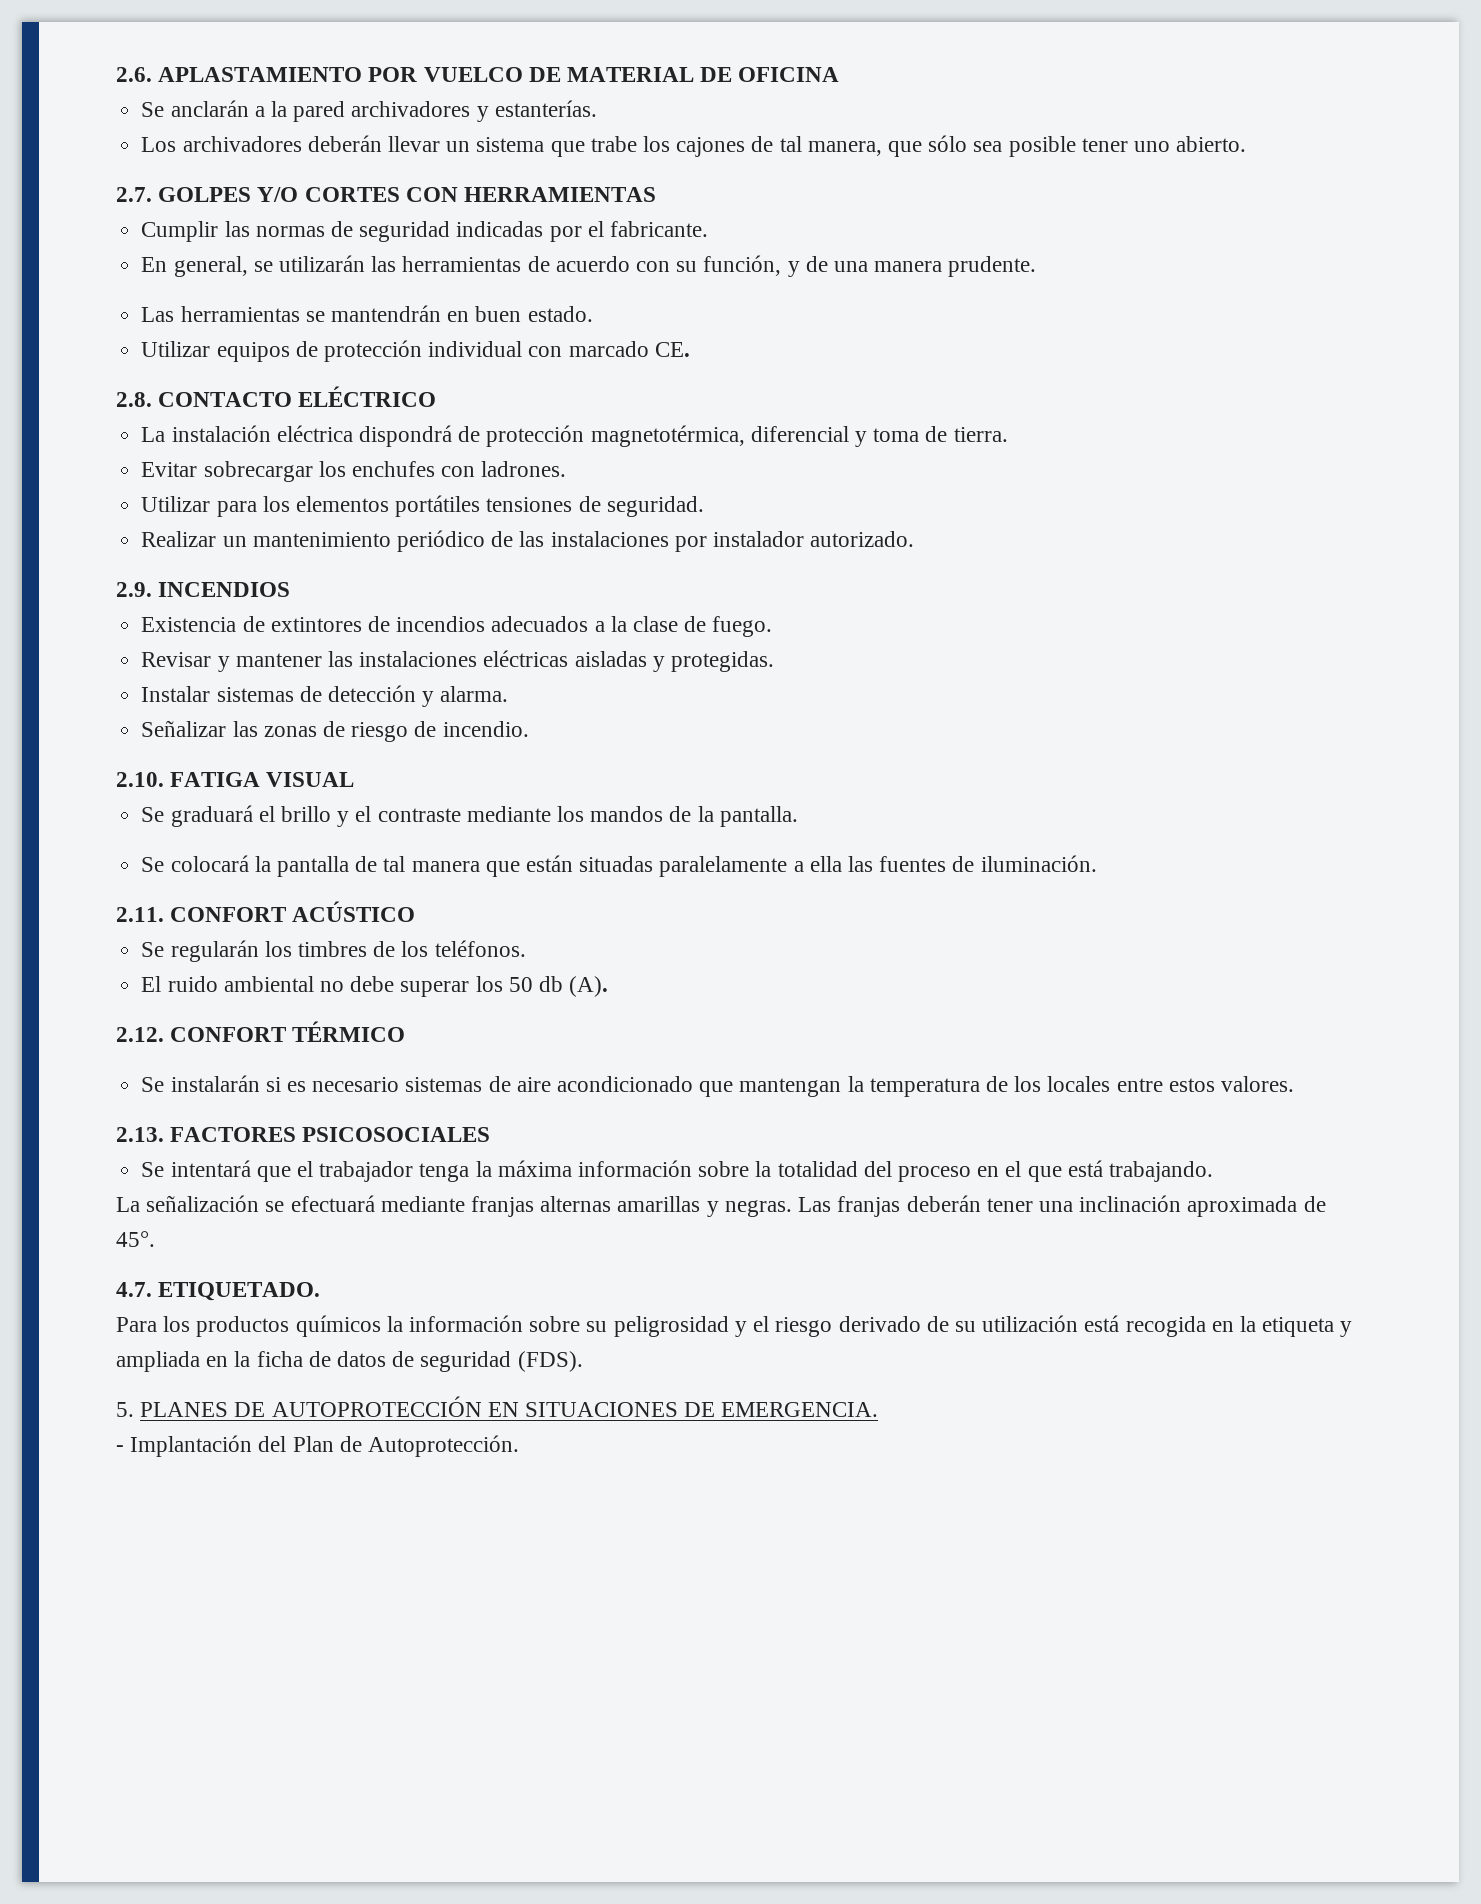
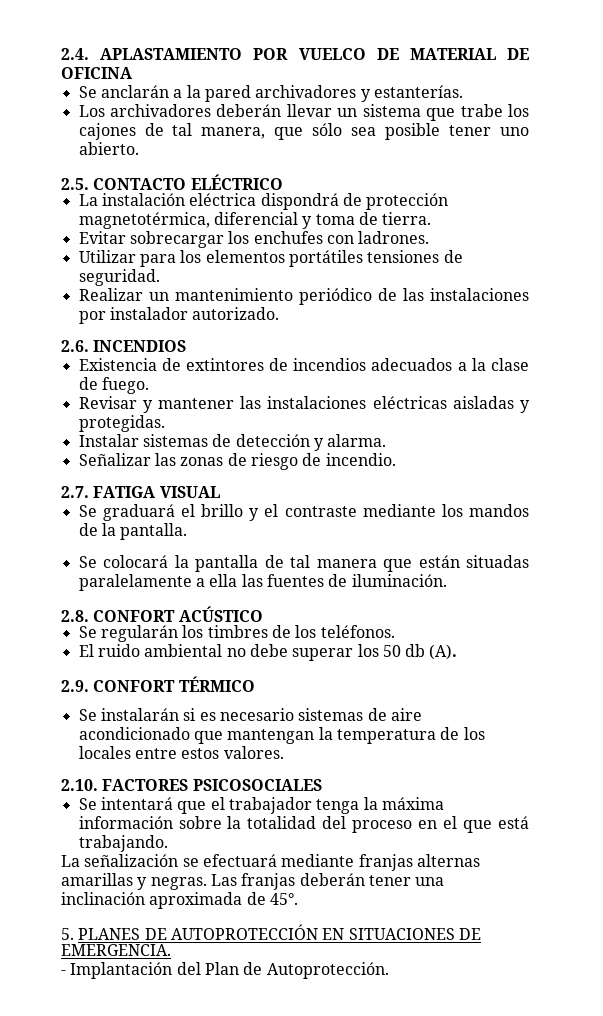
- 2.6. APLASTAMIENTO POR VUELCO DE MATERIAL DE OFICINA
+ 2.4. APLASTAMIENTO POR VUELCO DE MATERIAL DE OFICINA
- 2.7. GOLPES Y/O CORTES CON HERRAMIENTAS
- Cumplir las normas de seguridad indicadas por el fabricante.
- En general, se utilizarán las herramientas de acuerdo con su función, y de una manera prudente.
- Las herramientas se mantendrán en buen estado.
- Utilizar equipos de protección individual con marcado CE.
- 2.8. CONTACTO ELÉCTRICO
+ 2.5. CONTACTO ELÉCTRICO
- 2.9. INCENDIOS
+ 2.6. INCENDIOS
- 2.10. FATIGA VISUAL
+ 2.7. FATIGA VISUAL
- 2.11. CONFORT ACÚSTICO
+ 2.8. CONFORT ACÚSTICO
- 2.12. CONFORT TÉRMICO
+ 2.9. CONFORT TÉRMICO
- 2.13. FACTORES PSICOSOCIALES
+ 2.10. FACTORES PSICOSOCIALES
- 4.7. ETIQUETADO.
- Para los productos químicos la información sobre su peligrosidad y el riesgo derivado de su utilización está recogida en la etiqueta y ampliada en la ficha de datos de seguridad (FDS).

